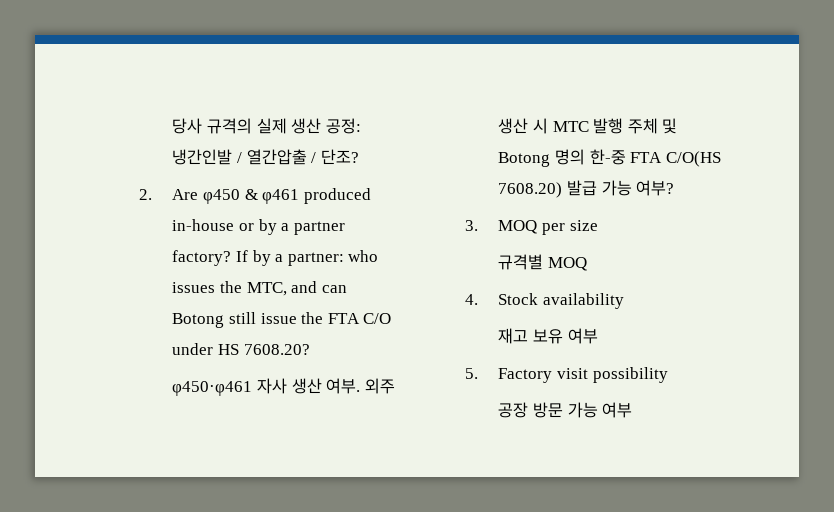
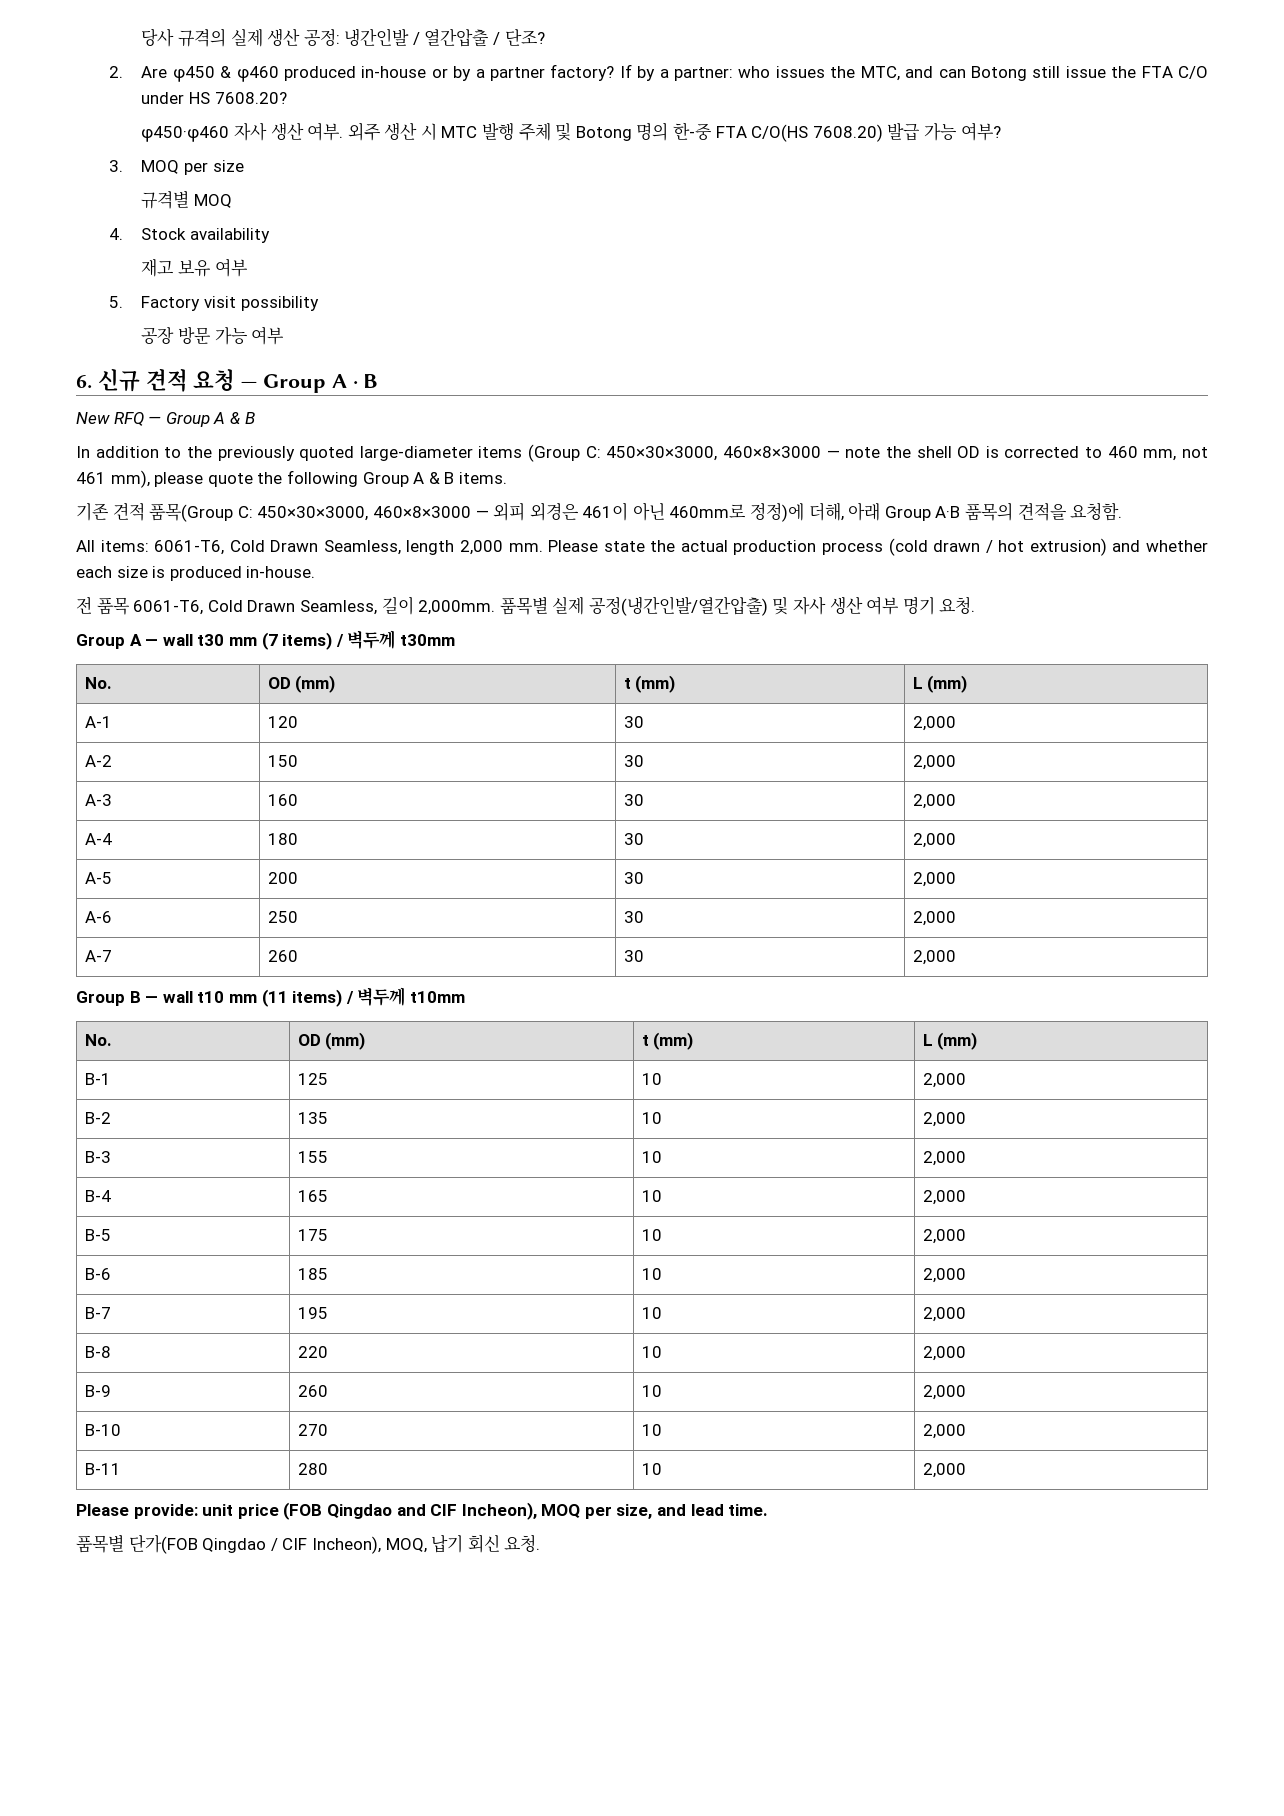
- 2. Are φ450 & φ461 produced in-house or by a partner factory?
+ 2. Are φ450 & φ460 produced in-house or by a partner factory?
- φ450·φ461 자사 생산 여부.
+ φ450·φ460 자사 생산 여부.
+ 6. 신규 견적 요청 — Group A · B
+ New RFQ — Group A & B
+ In addition to the previously quoted large-diameter items (Group C: 450×30×3000, 460×8×3000 — note the shell OD is corrected to 460 mm, not 461 mm), please quote the following Group A & B items.
+ 기존 견적 품목(Group C: 450×30×3000, 460×8×3000 — 외피 외경은 461이 아닌 460mm로 정정)에 더해, 아래 Group A·B 품목의 견적을 요청함.
+ All items: 6061-T6, Cold Drawn Seamless, length 2,000 mm. Please state the actual production process (cold drawn / hot extrusion) and whether each size is produced in-house.
+ 전 품목 6061-T6, Cold Drawn Seamless, 길이 2,000mm. 품목별 실제 공정(냉간인발/열간압출) 및 자사 생산 여부 명기 요청.
+ Group A — wall t30 mm (7 items) / 벽두께 t30mm
+ No. | OD (mm) | t (mm) | L (mm)
+ A-1 | 120 | 30 | 2,000
+ A-2 | 150 | 30 | 2,000
+ A-3 | 160 | 30 | 2,000
+ A-4 | 180 | 30 | 2,000
+ A-5 | 200 | 30 | 2,000
+ A-6 | 250 | 30 | 2,000
+ A-7 | 260 | 30 | 2,000
+ Group B — wall t10 mm (11 items) / 벽두께 t10mm
+ No. | OD (mm) | t (mm) | L (mm)
+ B-1 | 125 | 10 | 2,000
+ B-2 | 135 | 10 | 2,000
+ B-3 | 155 | 10 | 2,000
+ B-4 | 165 | 10 | 2,000
+ B-5 | 175 | 10 | 2,000
+ B-6 | 185 | 10 | 2,000
+ B-7 | 195 | 10 | 2,000
+ B-8 | 220 | 10 | 2,000
+ B-9 | 260 | 10 | 2,000
+ B-10 | 270 | 10 | 2,000
+ B-11 | 280 | 10 | 2,000
+ Please provide: unit price (FOB Qingdao and CIF Incheon), MOQ per size, and lead time.
+ 품목별 단가(FOB Qingdao / CIF Incheon), MOQ, 납기 회신 요청.

